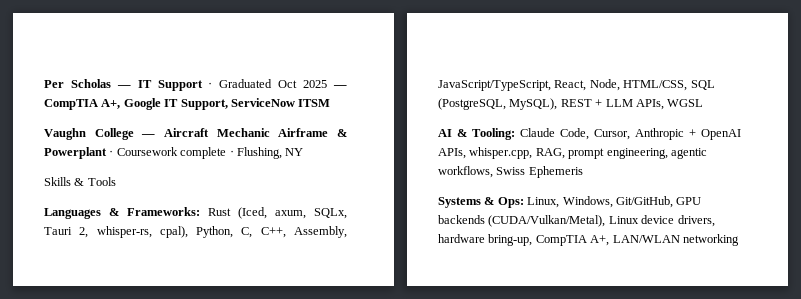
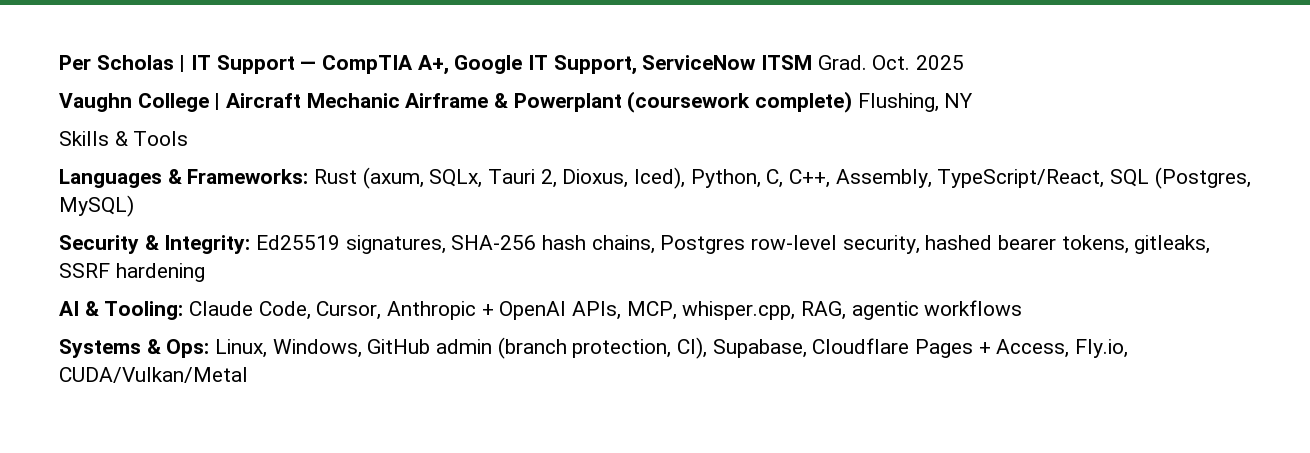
- Per Scholas — IT Support · Graduated Oct 2025 — CompTIA A+, Google IT Support, ServiceNow ITSM
+ Per Scholas | IT Support — CompTIA A+, Google IT Support, ServiceNow ITSM Grad. Oct. 2025
- Vaughn College — Aircraft Mechanic Airframe & Powerplant · Coursework complete · Flushing, NY
+ Vaughn College | Aircraft Mechanic Airframe & Powerplant (coursework complete) Flushing, NY
- Languages & Frameworks: Rust (Iced, axum, SQLx, Tauri 2, whisper-rs, cpal), Python, C, C++, Assembly, JavaScript/TypeScript, React, Node, HTML/CSS, SQL (PostgreSQL, MySQL), REST + LLM APIs, WGSL
+ Languages & Frameworks: Rust (axum, SQLx, Tauri 2, Dioxus, Iced), Python, C, C++, Assembly, TypeScript/React, SQL (Postgres, MySQL)
+ Security & Integrity: Ed25519 signatures, SHA-256 hash chains, Postgres row-level security, hashed bearer tokens, gitleaks, SSRF hardening
- AI & Tooling: Claude Code, Cursor, Anthropic + OpenAI APIs, whisper.cpp, RAG, prompt engineering, agentic workflows, Swiss Ephemeris
+ AI & Tooling: Claude Code, Cursor, Anthropic + OpenAI APIs, MCP, whisper.cpp, RAG, agentic workflows
- Systems & Ops: Linux, Windows, Git/GitHub, GPU backends (CUDA/Vulkan/Metal), Linux device drivers, hardware bring-up, CompTIA A+, LAN/WLAN networking
+ Systems & Ops: Linux, Windows, GitHub admin (branch protection, CI), Supabase, Cloudflare Pages + Access, Fly.io, CUDA/Vulkan/Metal

